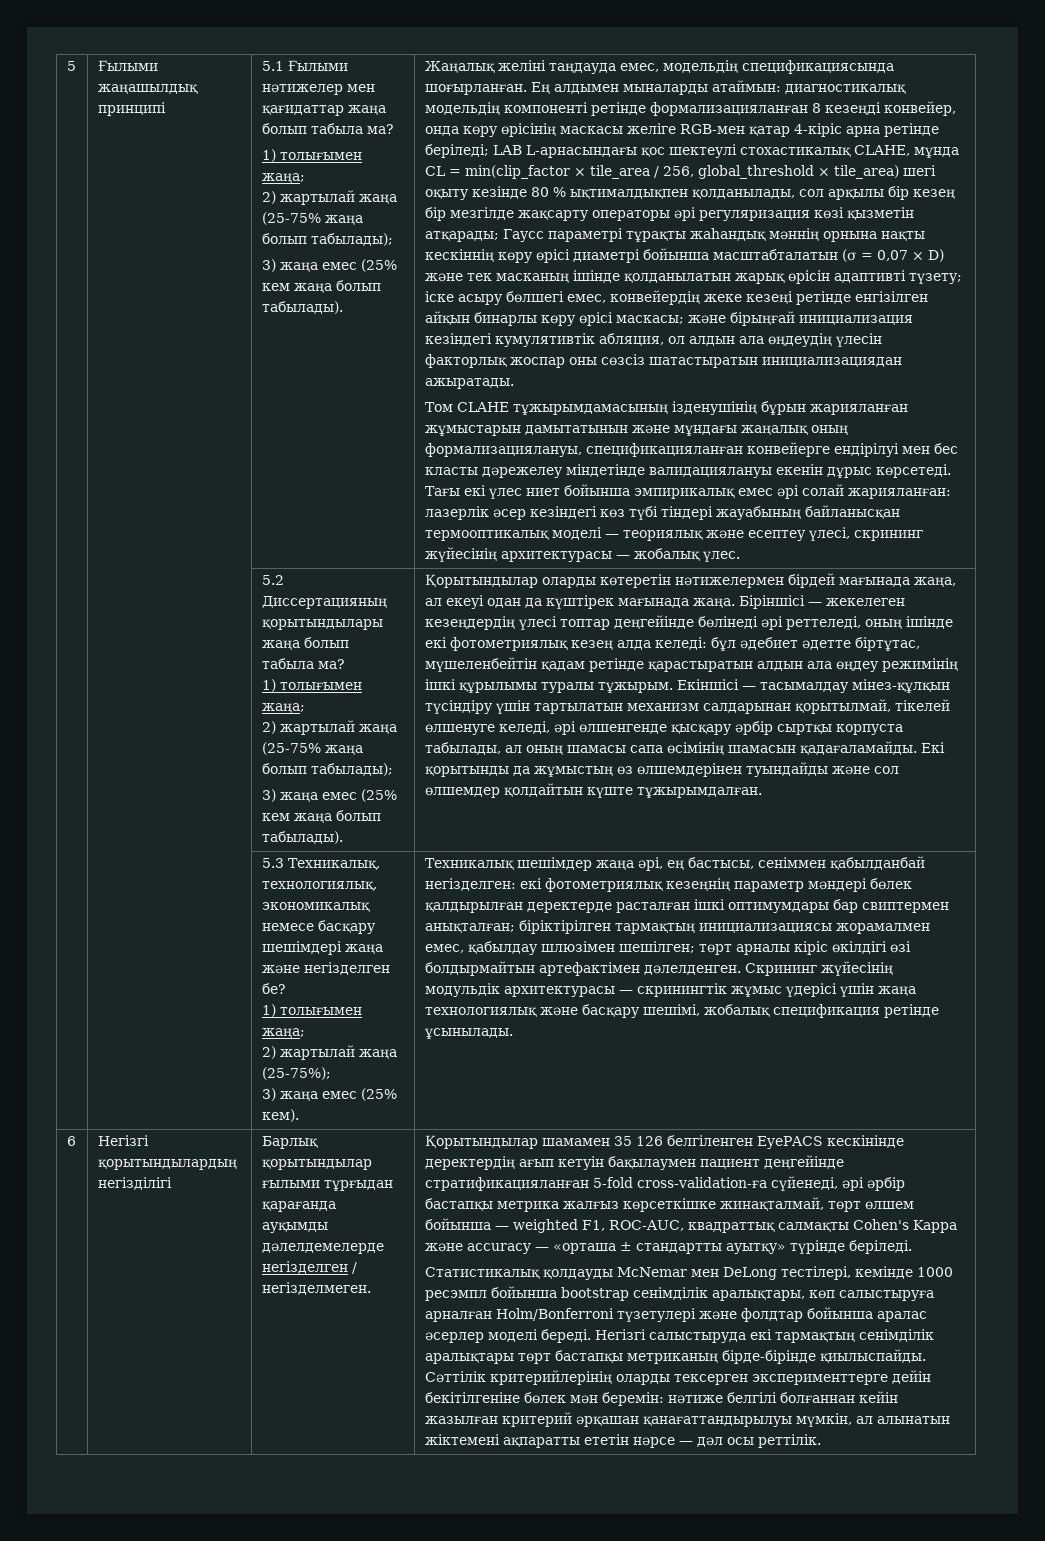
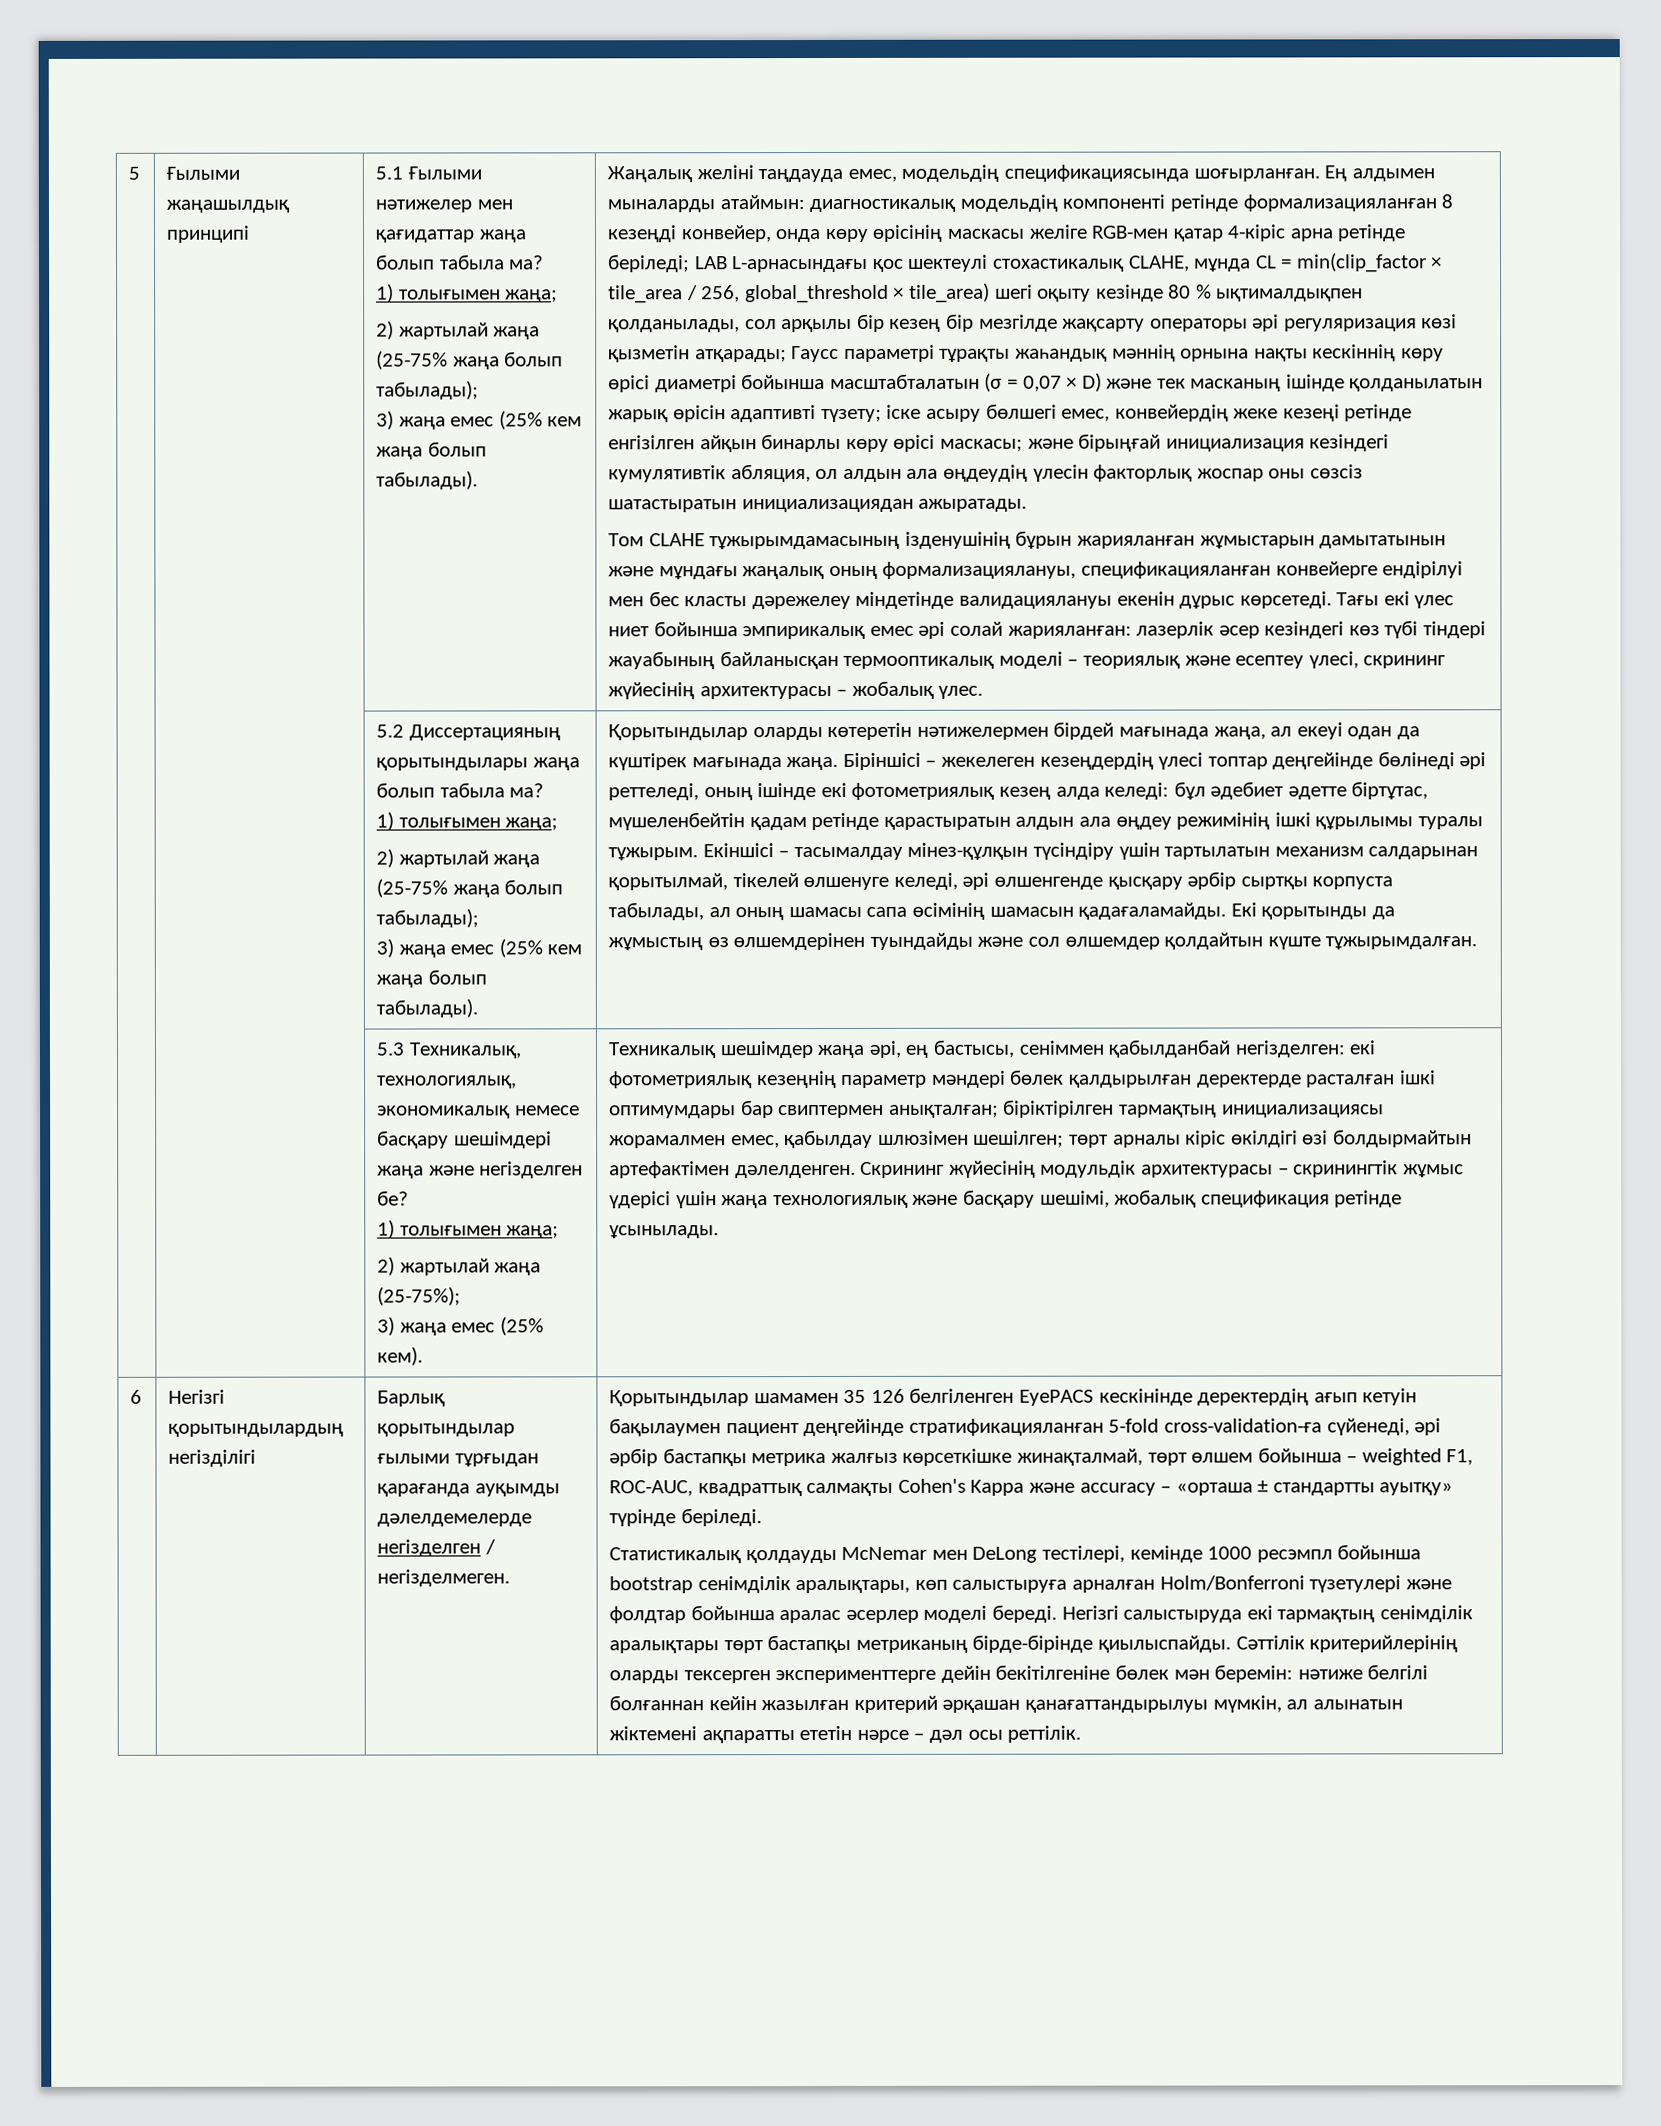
- Тағы екі үлес ниет бойынша эмпирикалық емес әрі солай жарияланған: лазерлік әсер кезіндегі көз түбі тіндері жауабының байланысқан термооптикалық моделі — теориялық және есептеу үлесі, скрининг жүйесінің архитектурасы — жобалық үлес.
+ Тағы екі үлес ниет бойынша эмпирикалық емес әрі солай жарияланған: лазерлік әсер кезіндегі көз түбі тіндері жауабының байланысқан термооптикалық моделі – теориялық және есептеу үлесі, скрининг жүйесінің архитектурасы – жобалық үлес.
- Біріншісі — жекелеген кезеңдердің үлесі топтар деңгейінде бөлінеді әрі реттеледі, оның ішінде екі фотометриялық кезең алда келеді: бұл әдебиет әдетте біртұтас, мүшеленбейтін қадам ретінде қарастыратын алдын ала өңдеу режимінің ішкі құрылымы туралы тұжырым.
+ Біріншісі – жекелеген кезеңдердің үлесі топтар деңгейінде бөлінеді әрі реттеледі, оның ішінде екі фотометриялық кезең алда келеді: бұл әдебиет әдетте біртұтас, мүшеленбейтін қадам ретінде қарастыратын алдын ала өңдеу режимінің ішкі құрылымы туралы тұжырым.
- Екіншісі — тасымалдау мінез-құлқын түсіндіру үшін тартылатын механизм салдарынан қорытылмай, тікелей өлшенуге келеді, әрі өлшенгенде қысқару әрбір сыртқы корпуста табылады, ал оның шамасы сапа өсімінің шамасын қадағаламайды.
+ Екіншісі – тасымалдау мінез-құлқын түсіндіру үшін тартылатын механизм салдарынан қорытылмай, тікелей өлшенуге келеді, әрі өлшенгенде қысқару әрбір сыртқы корпуста табылады, ал оның шамасы сапа өсімінің шамасын қадағаламайды.
- Скрининг жүйесінің модульдік архитектурасы — скринингтік жұмыс үдерісі үшін жаңа технологиялық және басқару шешімі, жобалық спецификация ретінде ұсынылады.
+ Скрининг жүйесінің модульдік архитектурасы – скринингтік жұмыс үдерісі үшін жаңа технологиялық және басқару шешімі, жобалық спецификация ретінде ұсынылады.
- Қорытындылар шамамен 35 126 белгіленген EyePACS кескінінде деректердің ағып кетуін бақылаумен пациент деңгейінде стратификацияланған 5-fold cross-validation-ға сүйенеді, әрі әрбір бастапқы метрика жалғыз көрсеткішке жинақталмай, төрт өлшем бойынша — weighted F1, ROC-AUC, квадраттық салмақты Cohen's Kappa және accuracy — «орташа ± стандартты ауытқу» түрінде беріледі.
+ Қорытындылар шамамен 35 126 белгіленген EyePACS кескінінде деректердің ағып кетуін бақылаумен пациент деңгейінде стратификацияланған 5-fold cross-validation-ға сүйенеді, әрі әрбір бастапқы метрика жалғыз көрсеткішке жинақталмай, төрт өлшем бойынша – weighted F1, ROC-AUC, квадраттық салмақты Cohen's Kappa және accuracy – «орташа ± стандартты ауытқу» түрінде беріледі.
- Сәттілік критерийлерінің оларды тексерген эксперименттерге дейін бекітілгеніне бөлек мән беремін: нәтиже белгілі болғаннан кейін жазылған критерий әрқашан қанағаттандырылуы мүмкін, ал алынатын жіктемені ақпаратты ететін нәрсе — дәл осы реттілік.
+ Сәттілік критерийлерінің оларды тексерген эксперименттерге дейін бекітілгеніне бөлек мән беремін: нәтиже белгілі болғаннан кейін жазылған критерий әрқашан қанағаттандырылуы мүмкін, ал алынатын жіктемені ақпаратты ететін нәрсе – дәл осы реттілік.

